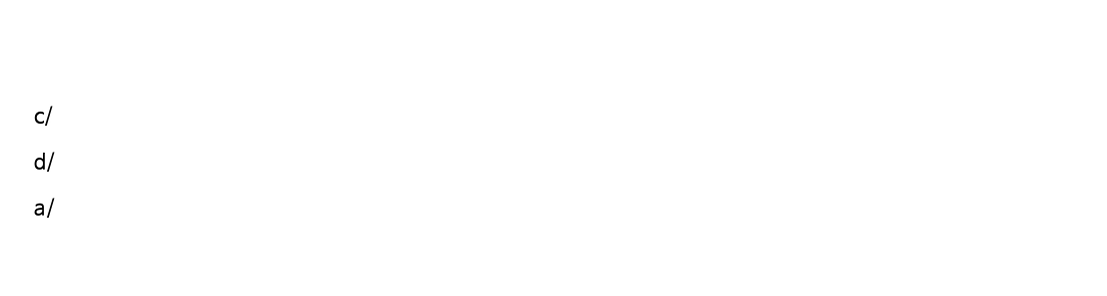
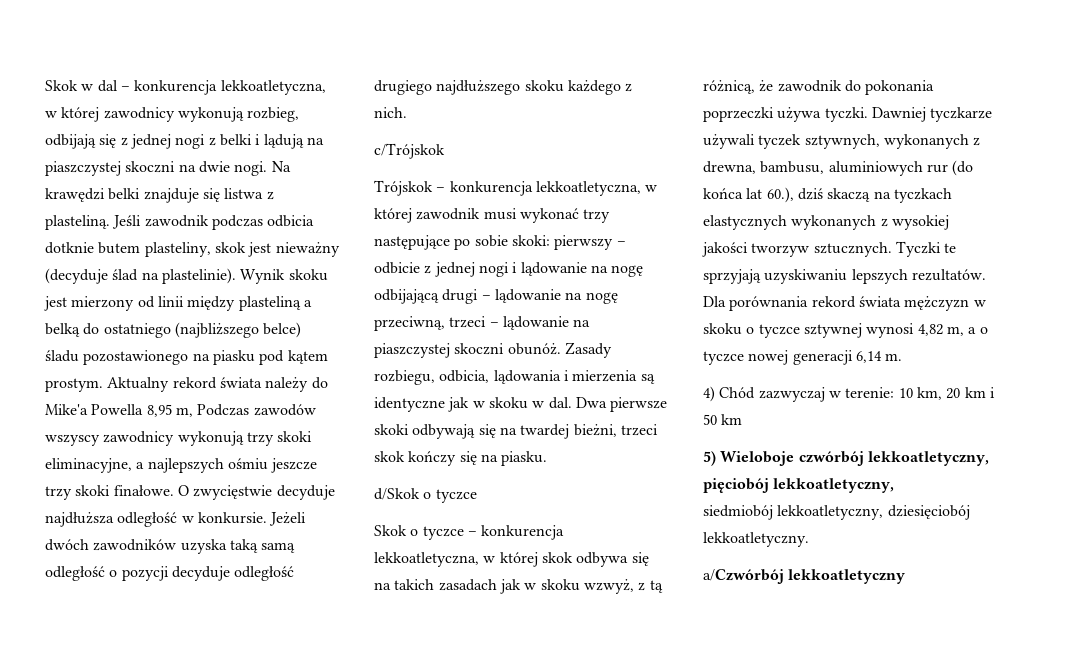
- c/
- d/
- a/
+ Skok w dal – konkurencja lekkoatletyczna, w której zawodnicy wykonują rozbieg, odbijają się z jednej nogi z belki i lądują na piaszczystej skoczni na dwie nogi. Na krawędzi belki znajduje się listwa z plasteliną. Jeśli zawodnik podczas odbicia dotknie butem plasteliny, skok jest nieważny (decyduje ślad na plastelinie). Wynik skoku jest mierzony od linii między plasteliną a belką do ostatniego (najbliższego belce) śladu pozostawionego na piasku pod kątem prostym. Aktualny rekord świata należy do Mike'a Powella 8,95 m, Podczas zawodów wszyscy zawodnicy wykonują trzy skoki eliminacyjne, a najlepszych ośmiu jeszcze trzy skoki finałowe. O zwycięstwie decyduje najdłuższa odległość w konkursie. Jeżeli dwóch zawodników uzyska taką samą odległość o pozycji decyduje odległość drugiego najdłuższego skoku każdego z nich.
+ c/Trójskok
+ Trójskok – konkurencja lekkoatletyczna, w której zawodnik musi wykonać trzy następujące po sobie skoki: pierwszy – odbicie z jednej nogi i lądowanie na nogę odbijającą drugi – lądowanie na nogę przeciwną, trzeci – lądowanie na piaszczystej skoczni obunóż. Zasady rozbiegu, odbicia, lądowania i mierzenia są identyczne jak w skoku w dal. Dwa pierwsze skoki odbywają się na twardej bieżni, trzeci skok kończy się na piasku.
+ d/Skok o tyczce
+ Skok o tyczce – konkurencja lekkoatletyczna, w której skok odbywa się na takich zasadach jak w skoku wzwyż, z tą różnicą, że zawodnik do pokonania poprzeczki używa tyczki. Dawniej tyczkarze używali tyczek sztywnych, wykonanych z drewna, bambusu, aluminiowych rur (do końca lat 60.), dziś skaczą na tyczkach elastycznych wykonanych z wysokiej jakości tworzyw sztucznych. Tyczki te sprzyjają uzyskiwaniu lepszych rezultatów. Dla porównania rekord świata mężczyzn w skoku o tyczce sztywnej wynosi 4,82 m, a o tyczce nowej generacji 6,14 m.
+ 4) Chód zazwyczaj w terenie: 10 km, 20 km i 50 km
+ 5) Wieloboje czwórbój lekkoatletyczny, pięciobój lekkoatletyczny,
+ siedmiobój lekkoatletyczny, dziesięciobój lekkoatletyczny.
+ a/Czwórbój lekkoatletyczny

